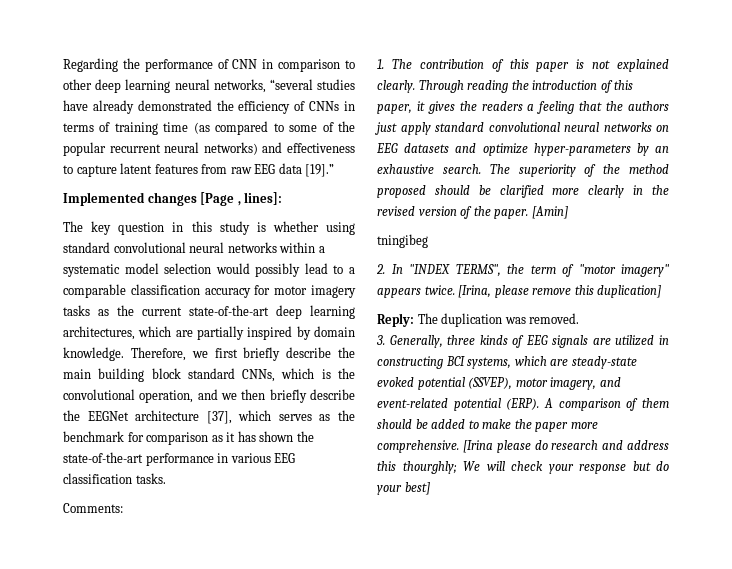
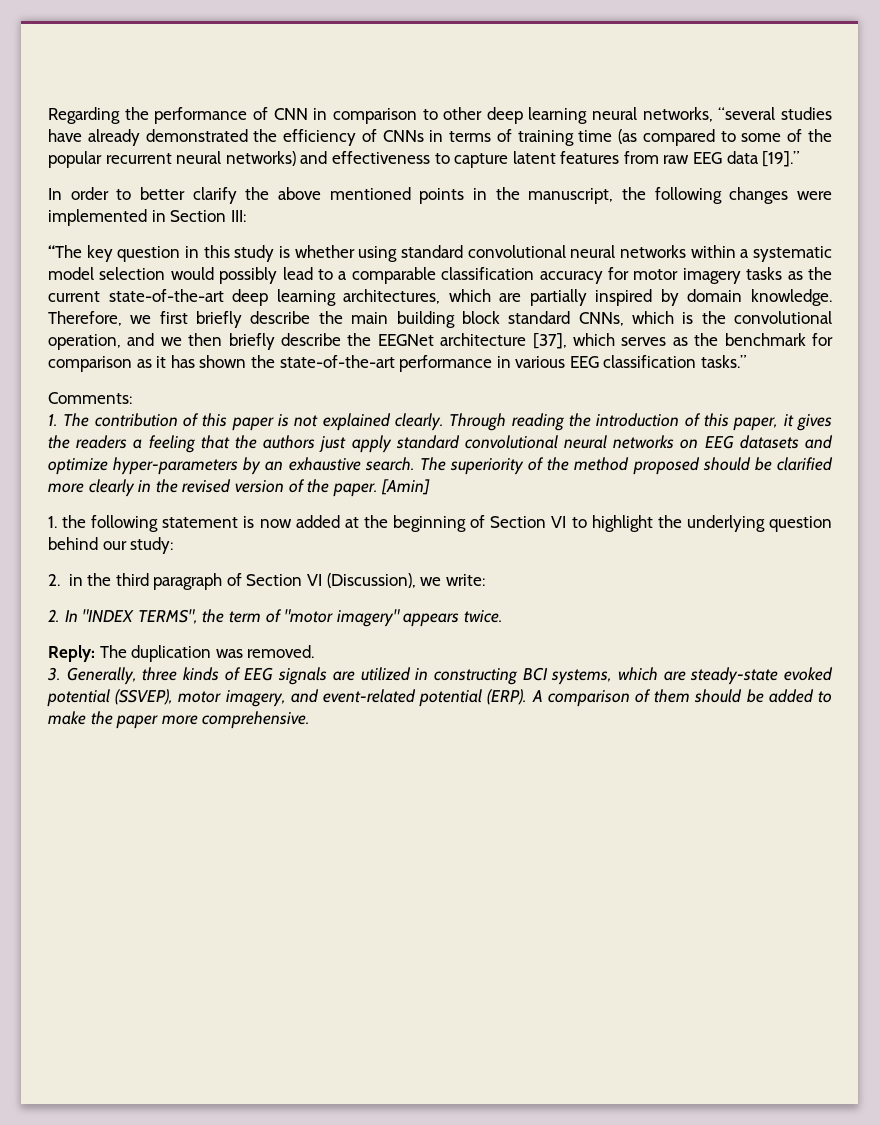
- Implemented changes [Page , lines]:
- The key question in this study is whether using standard convolutional neural networks within a systematic model selection would possibly lead to a comparable classification accuracy for motor imagery tasks as the current state-of-the-art deep learning architectures, which are partially inspired by domain knowledge.
+ In order to better clarify the above mentioned points in the manuscript, the following changes were implemented in Section III:
+ “The key question in this study is whether using standard convolutional neural networks within a systematic model selection would possibly lead to a comparable classification accuracy for motor imagery tasks as the current state-of-the-art deep learning architectures, which are partially inspired by domain knowledge.
- Therefore, we first briefly describe the main building block standard CNNs, which is the convolutional operation, and we then briefly describe the EEGNet architecture [37], which serves as the benchmark for comparison as it has shown the state-of-the-art performance in various EEG classification tasks.
+ Therefore, we first briefly describe the main building block standard CNNs, which is the convolutional operation, and we then briefly describe the EEGNet architecture [37], which serves as the benchmark for comparison as it has shown the state-of-the-art performance in various EEG classification tasks.”
- tningibeg
+ 1. the following statement is now added at the beginning of Section VI to highlight the underlying question behind our study:
+ 2. in the third paragraph of Section VI (Discussion), we write:
- [Irina, please remove this duplication]
- [Irina please do research and address this thourghly; We will check your response but do your best]

